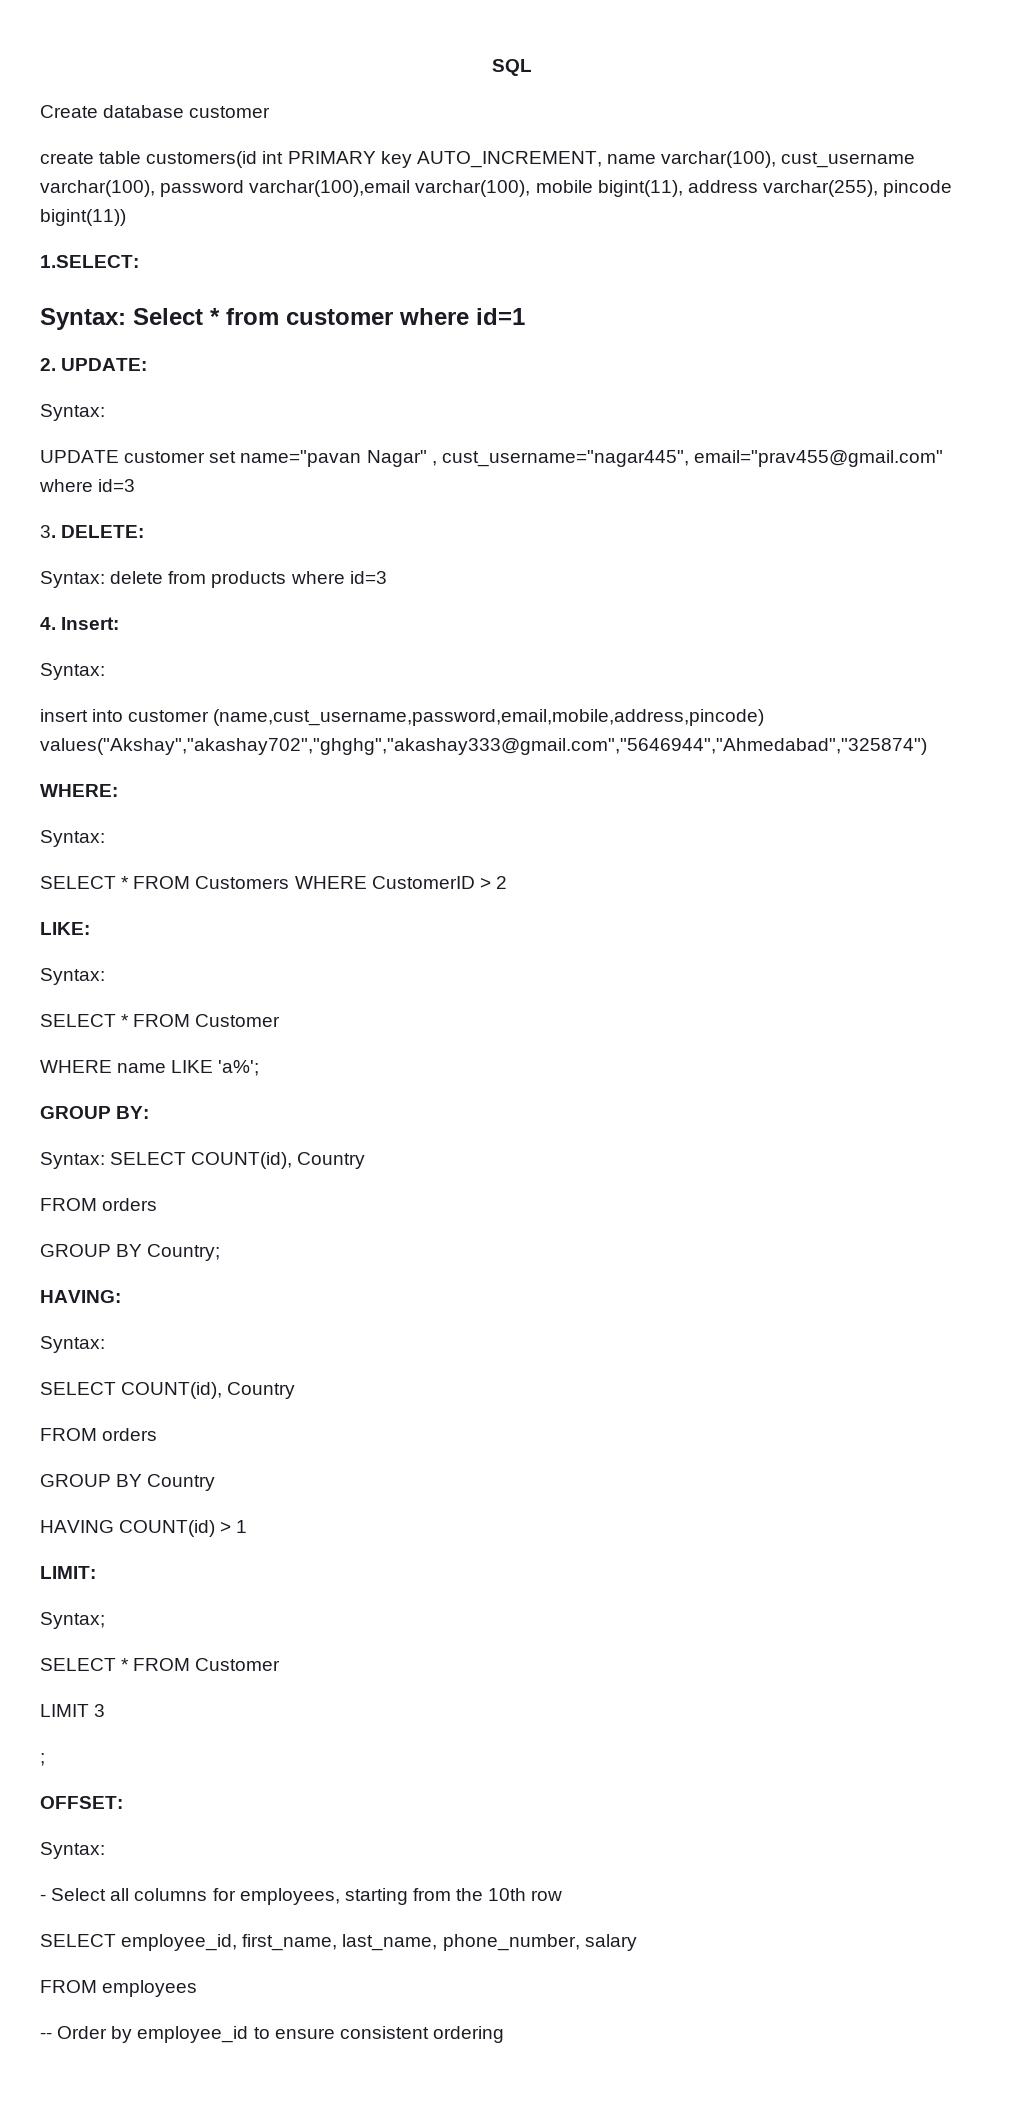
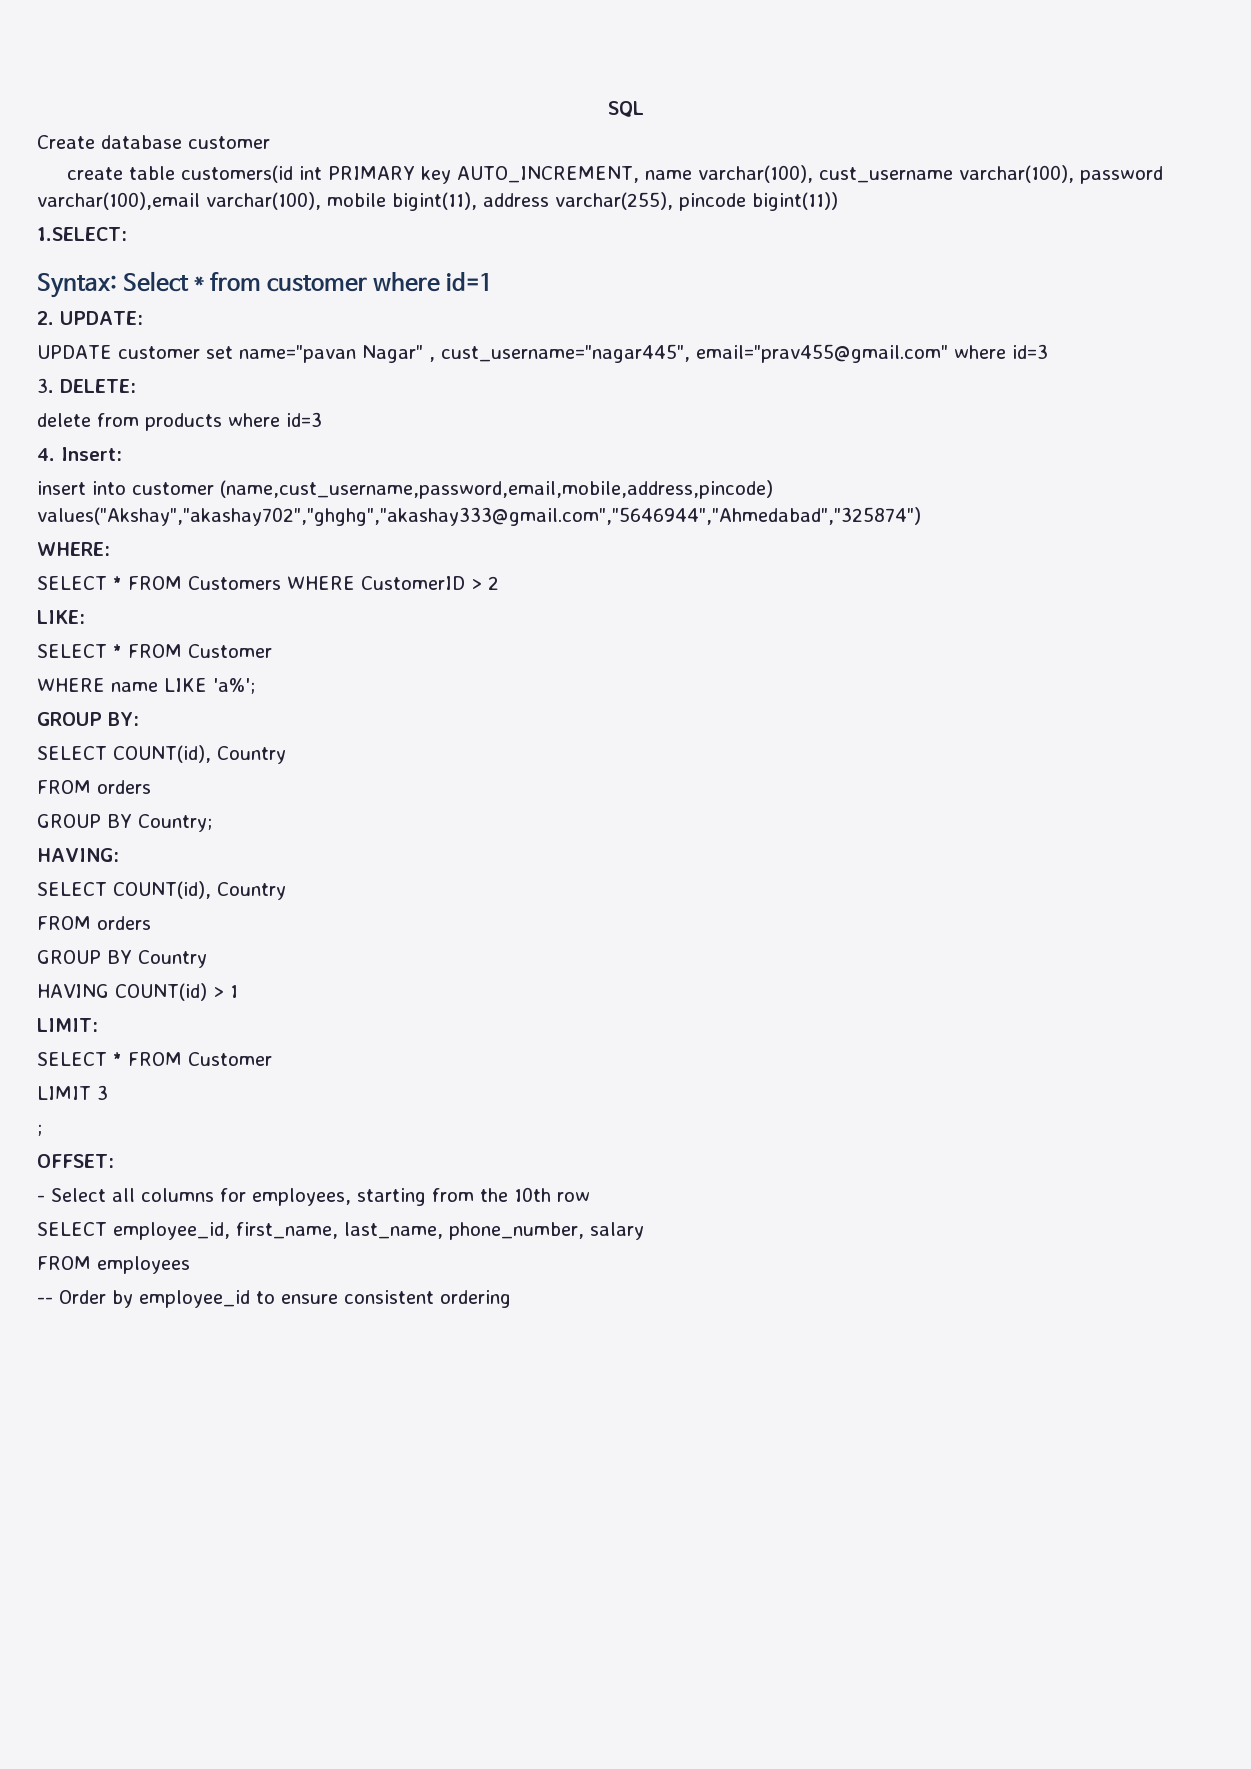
  2. UPDATE:
- Syntax:
- Syntax: delete from products where id=3
+ delete from products where id=3
  4. Insert:
- Syntax:
  WHERE:
- Syntax:
  LIKE:
- Syntax:
  GROUP BY:
- Syntax: SELECT COUNT(id), Country
+ SELECT COUNT(id), Country
  HAVING:
- Syntax:
- Syntax;
  OFFSET:
- Syntax:

